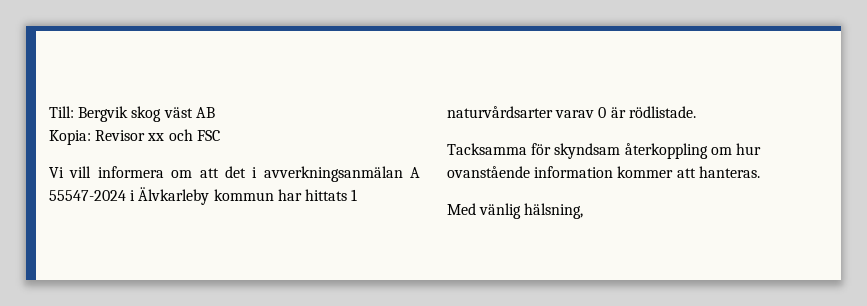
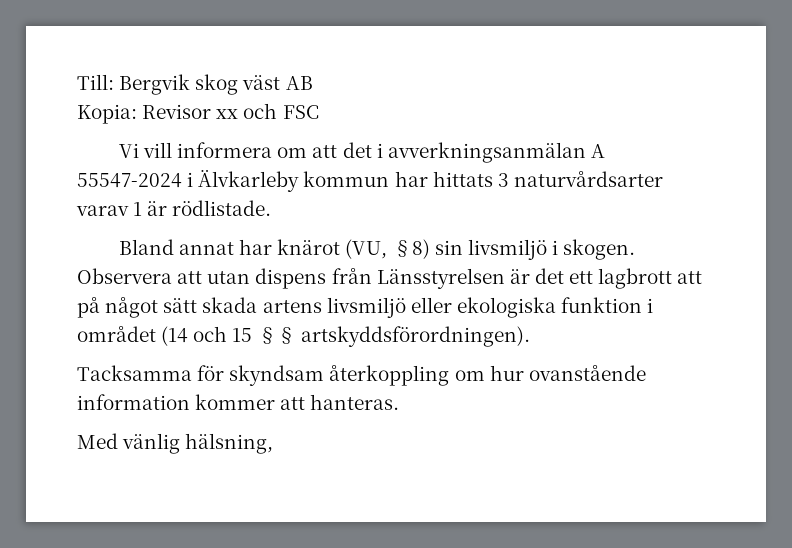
- Vi vill informera om att det i avverkningsanmälan A 55547-2024 i Älvkarleby kommun har hittats 1 naturvårdsarter varav 0 är rödlistade.
+ Vi vill informera om att det i avverkningsanmälan A 55547-2024 i Älvkarleby kommun har hittats 3 naturvårdsarter varav 1 är rödlistade.
+ Bland annat har knärot (VU, §8) sin livsmiljö i skogen. Observera att utan dispens från Länsstyrelsen är det ett lagbrott att på något sätt skada artens livsmiljö eller ekologiska funktion i området (14 och 15 §§ artskyddsförordningen).

